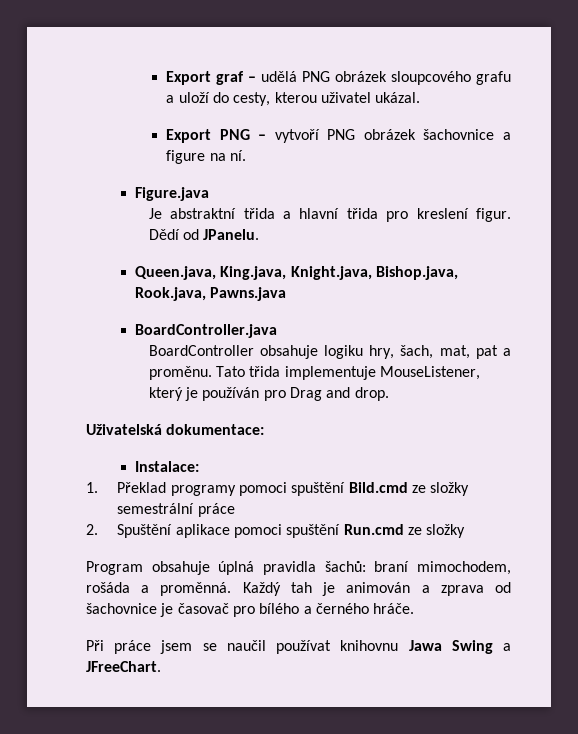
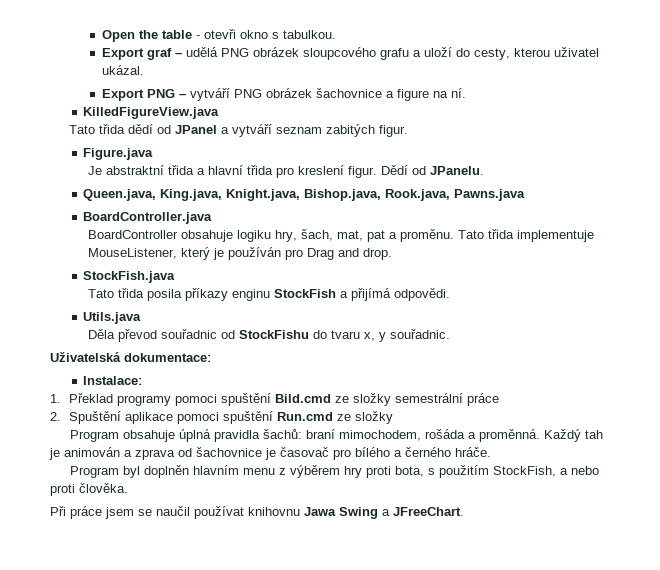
+ Open the table - otevři okno s tabulkou.
- Export PNG – vytvoří PNG obrázek šachovnice a figure na ní.
+ Export PNG – vytváří PNG obrázek šachovnice a figure na ní.
+ KilledFigureView.java
+ Tato třida dědí od JPanel a vytváří seznam zabitých figur.
+ StockFish.java
+ Tato třida posila příkazy enginu StockFish a přijímá odpovědi.
+ Utils.java
+ Děla převod souřadnic od StockFishu do tvaru x, y souřadnic.
+ Program byl doplněn hlavním menu z výběrem hry proti bota, s použitím StockFish, a nebo proti člověka.

